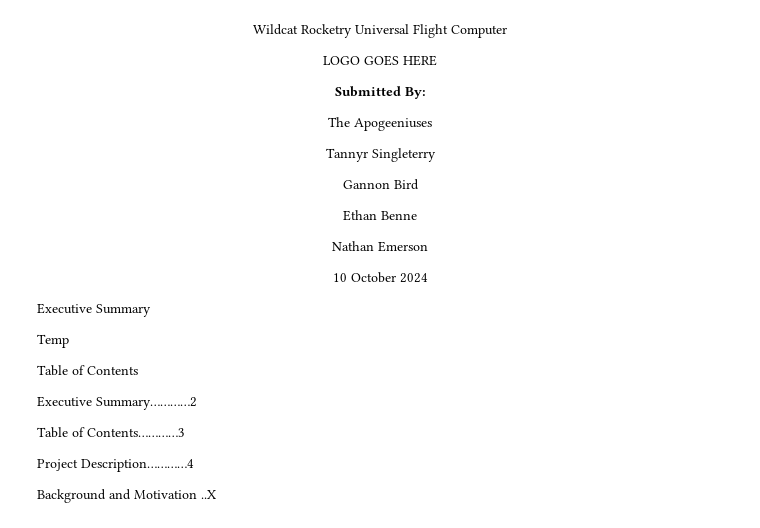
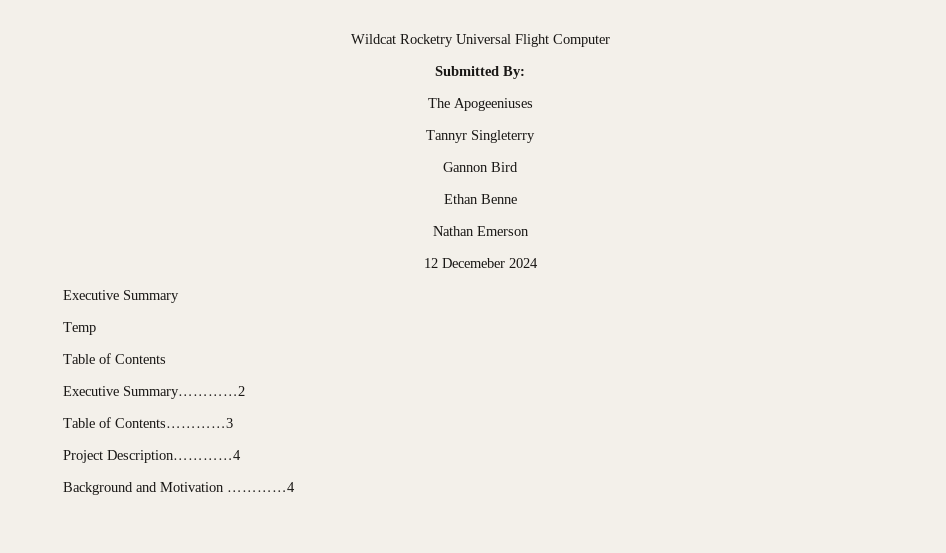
- LOGO GOES HERE
- 10 October 2024
+ 12 Decemeber 2024
- Background and Motivation ..X
+ Background and Motivation …………4

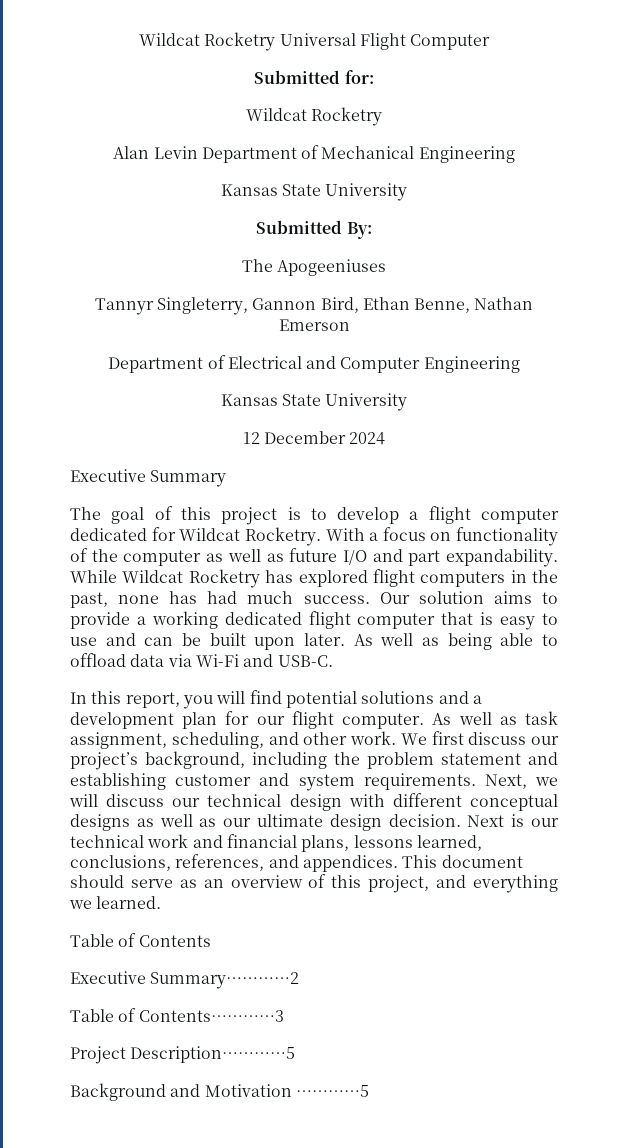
+ Submitted for:
+ Wildcat Rocketry
+ Alan Levin Department of Mechanical Engineering
+ Kansas State University
- Tannyr Singleterry
- Gannon Bird
- Ethan Benne
- Nathan Emerson
+ Tannyr Singleterry, Gannon Bird, Ethan Benne, Nathan Emerson
+ Department of Electrical and Computer Engineering
+ Kansas State University
- 12 Decemeber 2024
+ 12 December 2024
- Temp
+ The goal of this project is to develop a flight computer dedicated for Wildcat Rocketry. With a focus on functionality of the computer as well as future I/O and part expandability. While Wildcat Rocketry has explored flight computers in the past, none has had much success. Our solution aims to provide a working dedicated flight computer that is easy to use and can be built upon later. As well as being able to offload data via Wi-Fi and USB-C.
+ In this report, you will find potential solutions and a development plan for our flight computer. As well as task assignment, scheduling, and other work. We first discuss our project’s background, including the problem statement and establishing customer and system requirements. Next, we will discuss our technical design with different conceptual designs as well as our ultimate design decision. Next is our technical work and financial plans, lessons learned, conclusions, references, and appendices. This document should serve as an overview of this project, and everything we learned.
- Project Description…………4
+ Project Description…………5
- Background and Motivation …………4
+ Background and Motivation …………5

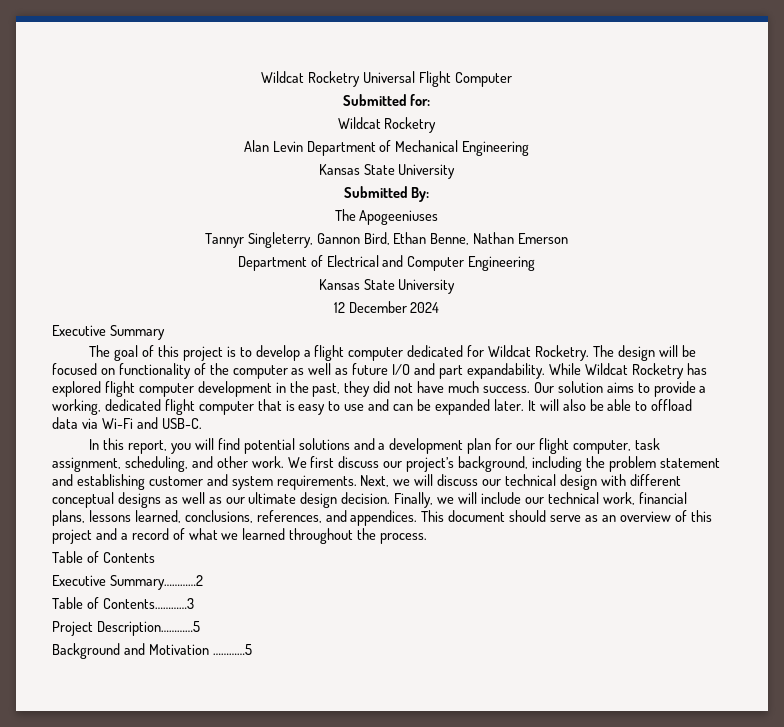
- With a focus on functionality of the computer as well as future I/O and part expandability.
+ The design will be focused on functionality of the computer as well as future I/O and part expandability.
- While Wildcat Rocketry has explored flight computers in the past, none has had much success.
+ While Wildcat Rocketry has explored flight computer development in the past, they did not have much success.
- Our solution aims to provide a working dedicated flight computer that is easy to use and can be built upon later. As well as being able to offload data via Wi-Fi and USB-C.
+ Our solution aims to provide a working, dedicated flight computer that is easy to use and can be expanded later. It will also be able to offload data via Wi-Fi and USB-C.
- In this report, you will find potential solutions and a development plan for our flight computer. As well as task assignment, scheduling, and other work.
+ In this report, you will find potential solutions and a development plan for our flight computer, task assignment, scheduling, and other work.
- Next is our technical work and financial plans, lessons learned, conclusions, references, and appendices.
+ Finally, we will include our technical work, financial plans, lessons learned, conclusions, references, and appendices.
- This document should serve as an overview of this project, and everything we learned.
+ This document should serve as an overview of this project and a record of what we learned throughout the process.

